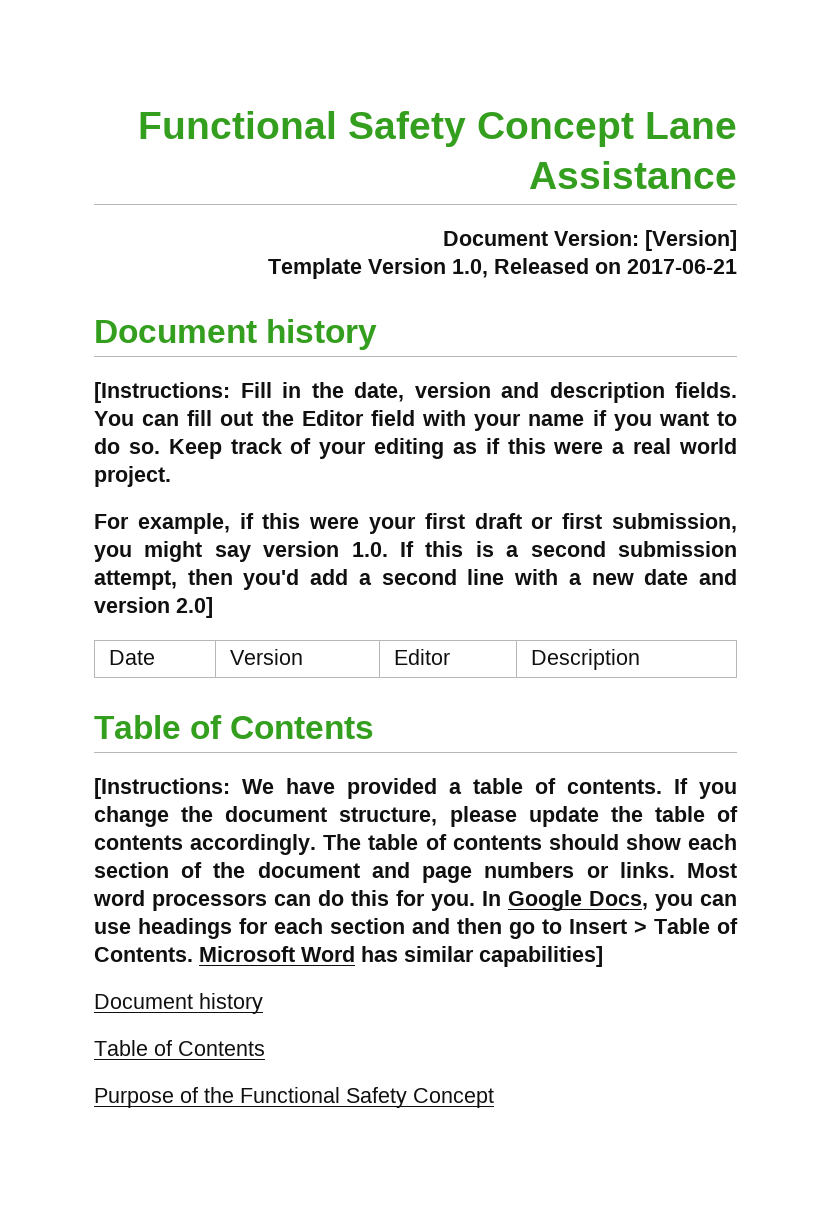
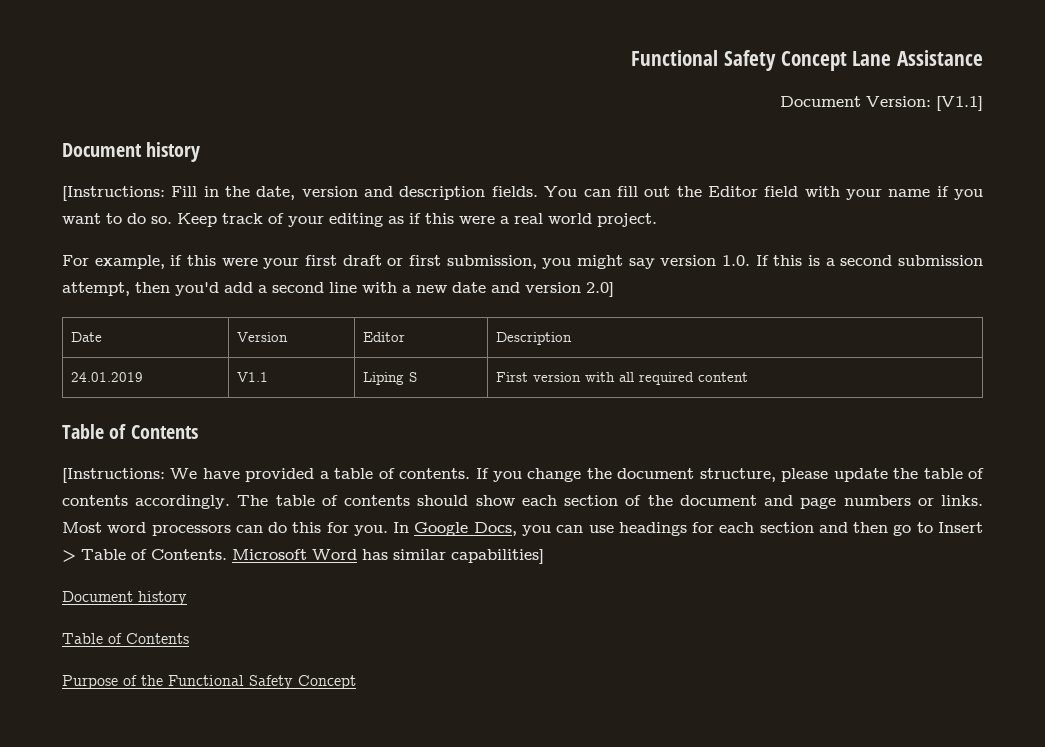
- Document Version: [Version]
- Template Version 1.0, Released on 2017-06-21
+ Document Version: [V1.1]
+ 24.01.2019 | V1.1 | Liping S | First version with all required content

